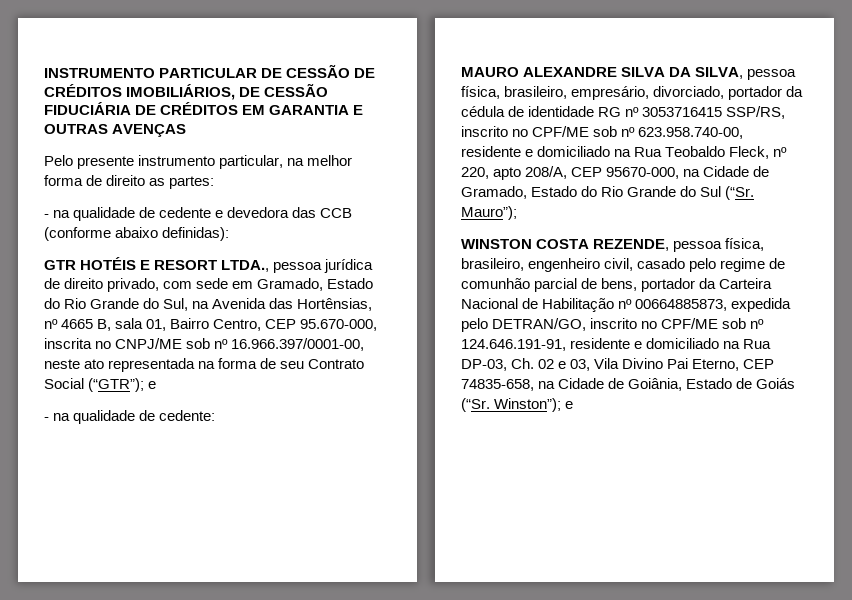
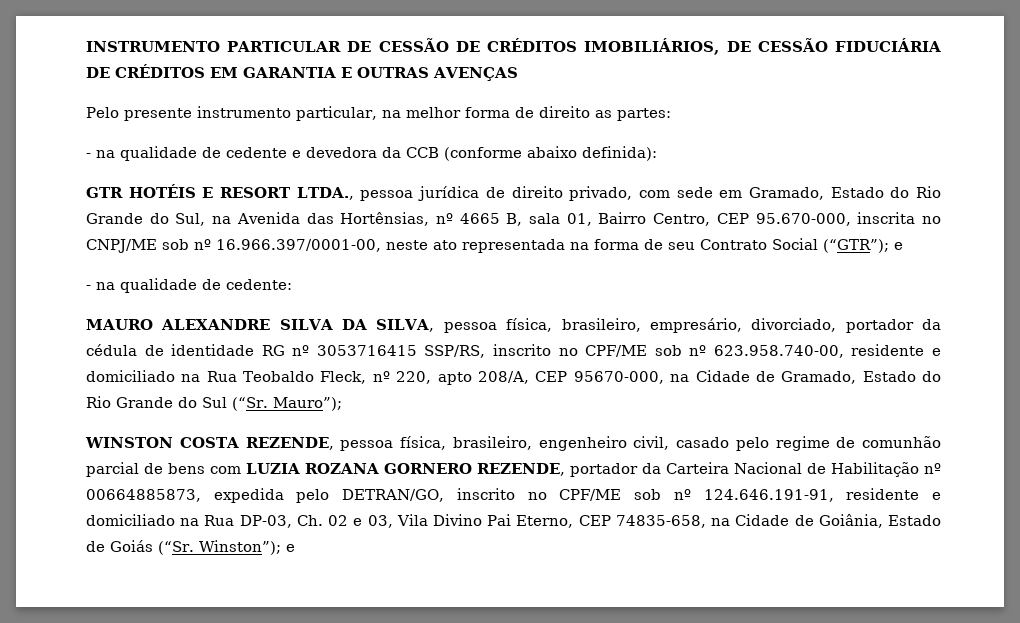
- - na qualidade de cedente e devedora das CCB (conforme abaixo definidas):
+ - na qualidade de cedente e devedora da CCB (conforme abaixo definida):
- WINSTON COSTA REZENDE, pessoa física, brasileiro, engenheiro civil, casado pelo regime de comunhão parcial de bens, portador da Carteira Nacional de Habilitação nº 00664885873, expedida pelo DETRAN/GO, inscrito no CPF/ME sob nº 124.646.191-91, residente e domiciliado na Rua DP-03, Ch. 02 e 03, Vila Divino Pai Eterno, CEP 74835-658, na Cidade de Goiânia, Estado de Goiás (“Sr. Winston”); e
+ WINSTON COSTA REZENDE, pessoa física, brasileiro, engenheiro civil, casado pelo regime de comunhão parcial de bens com LUZIA ROZANA GORNERO REZENDE, portador da Carteira Nacional de Habilitação nº 00664885873, expedida pelo DETRAN/GO, inscrito no CPF/ME sob nº 124.646.191-91, residente e domiciliado na Rua DP-03, Ch. 02 e 03, Vila Divino Pai Eterno, CEP 74835-658, na Cidade de Goiânia, Estado de Goiás (“Sr. Winston”); e

